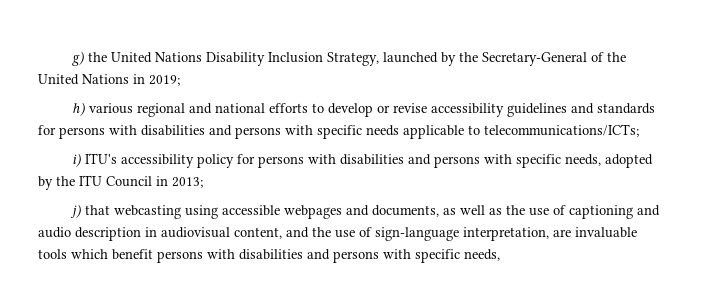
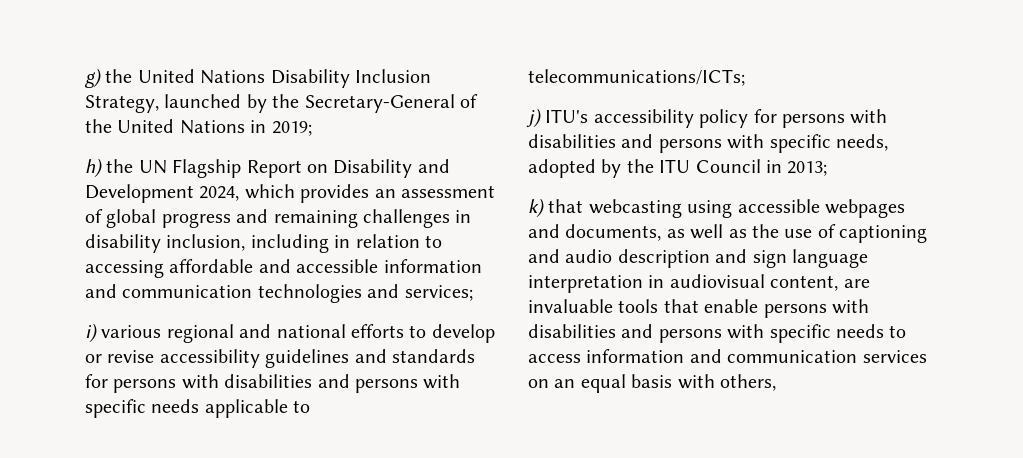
- h) various regional and national efforts to develop or revise accessibility guidelines and standards for persons with disabilities and persons with specific needs applicable to telecommunications/ICTs;
+ h) the UN Flagship Report on Disability and Development 2024, which provides an assessment of global progress and remaining challenges in disability inclusion, including in relation to accessing affordable and accessible information and communication technologies and services;
+ i) various regional and national efforts to develop or revise accessibility guidelines and standards for persons with disabilities and persons with specific needs applicable to telecommunications/ICTs;
- i) ITU's accessibility policy for persons with disabilities and persons with specific needs, adopted by the ITU Council in 2013;
+ j) ITU's accessibility policy for persons with disabilities and persons with specific needs, adopted by the ITU Council in 2013;
- j) that webcasting using accessible webpages and documents, as well as the use of captioning and audio description in audiovisual content, and the use of sign-language interpretation, are invaluable tools which benefit persons with disabilities and persons with specific needs,
+ k) that webcasting using accessible webpages and documents, as well as the use of captioning and audio description and sign language interpretation in audiovisual content, are invaluable tools that enable persons with disabilities and persons with specific needs to access information and communication services on an equal basis with others,

